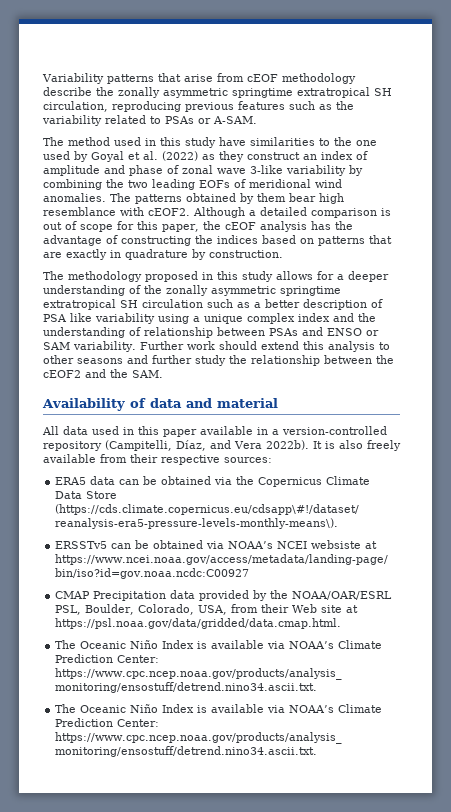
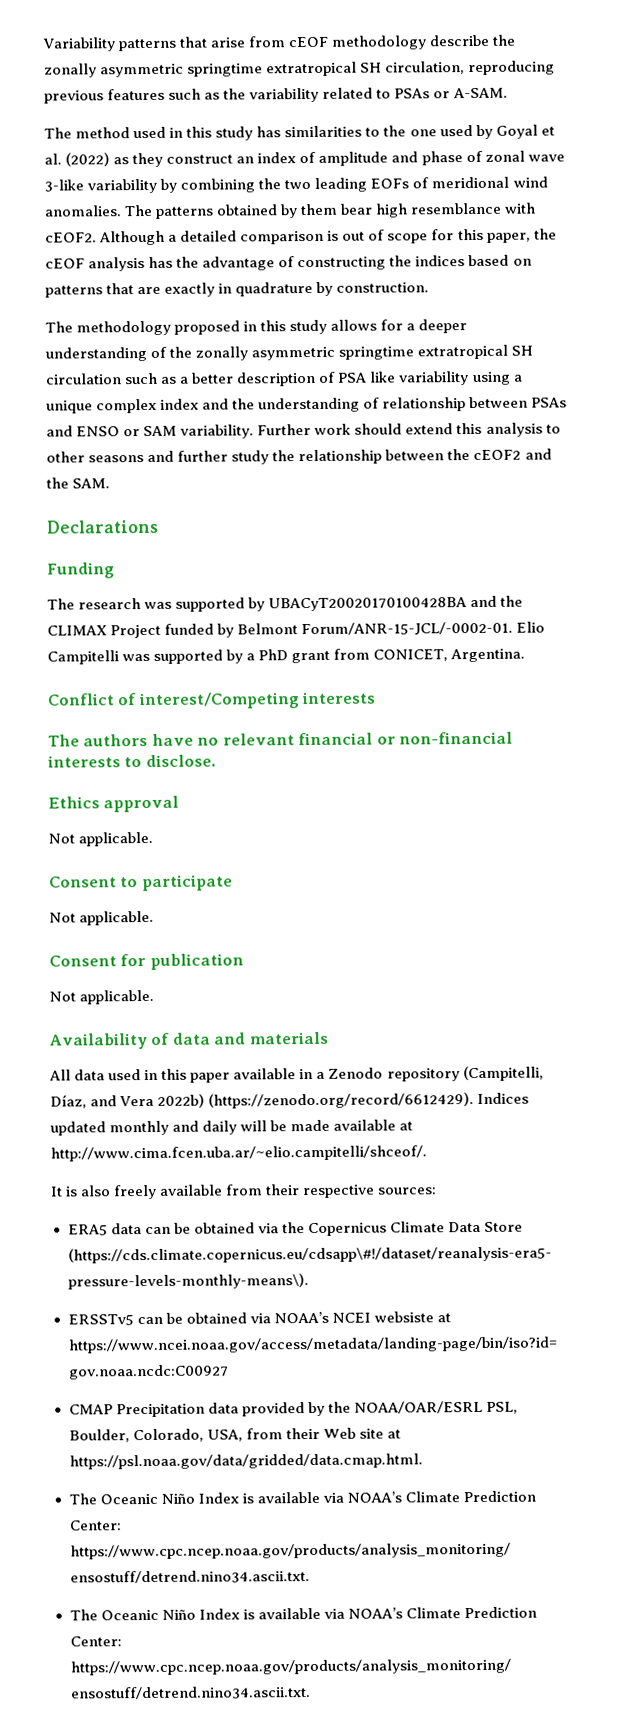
- The method used in this study have similarities to the one used by Goyal et al. (2022) as they construct an index of amplitude and phase of zonal wave 3-like variability by combining the two leading EOFs of meridional wind anomalies.
+ The method used in this study has similarities to the one used by Goyal et al. (2022) as they construct an index of amplitude and phase of zonal wave 3-like variability by combining the two leading EOFs of meridional wind anomalies.
+ Declarations
+ Funding
+ The research was supported by UBACyT20020170100428BA and the CLIMAX Project funded by Belmont Forum/ANR-15-JCL/-0002-01. Elio Campitelli was supported by a PhD grant from CONICET, Argentina.
+ Conflict of interest/Competing interests
+ The authors have no relevant financial or non-financial interests to disclose.
+ Ethics approval
+ Not applicable.
+ Consent to participate
+ Not applicable.
+ Consent for publication
+ Not applicable.
- Availability of data and material
+ Availability of data and materials
- All data used in this paper available in a version-controlled repository (Campitelli, Díaz, and Vera 2022b). It is also freely available from their respective sources:
+ All data used in this paper available in a Zenodo repository (Campitelli, Díaz, and Vera 2022b) (https://zenodo.org/record/6612429). Indices updated monthly and daily will be made available at http://www.cima.fcen.uba.ar/~elio.campitelli/shceof/.
+ It is also freely available from their respective sources:

